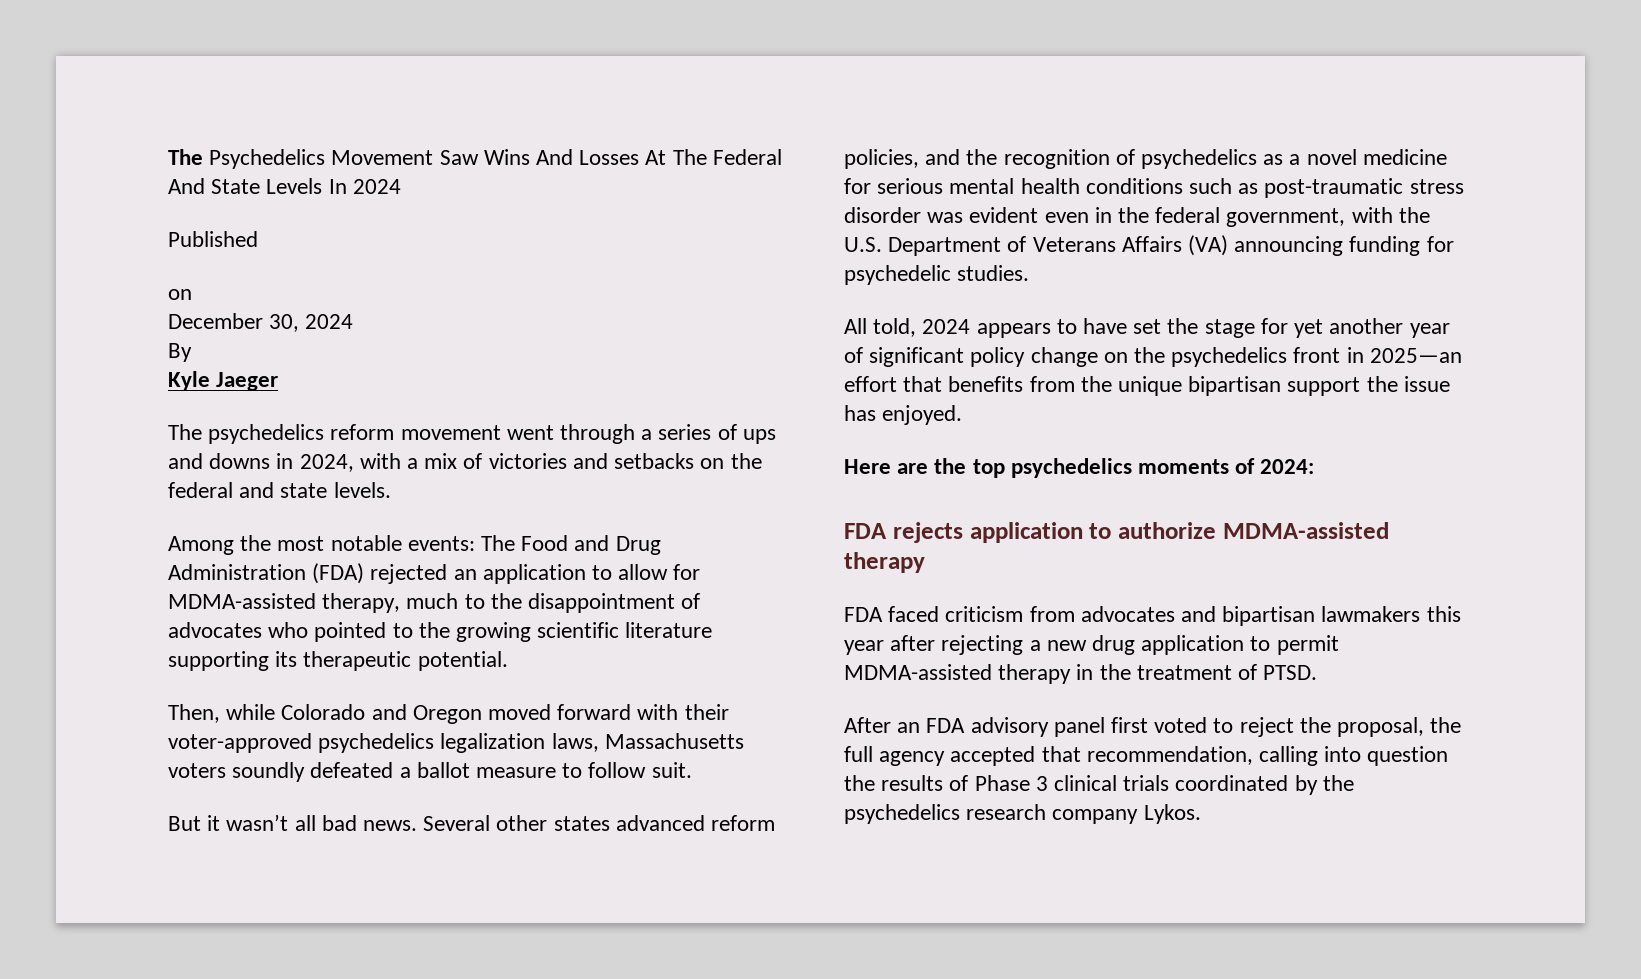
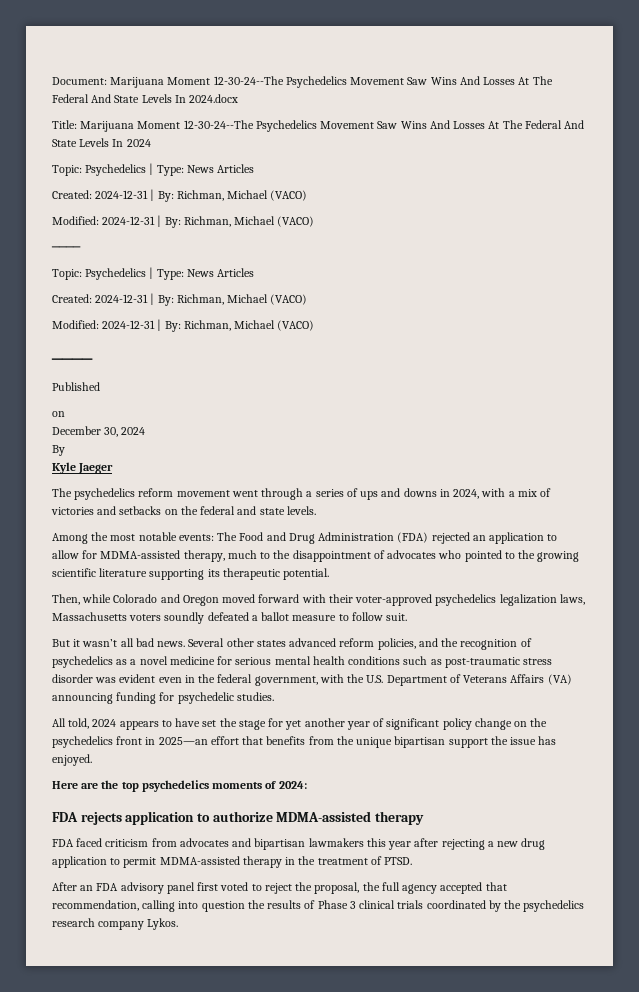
- The Psychedelics Movement Saw Wins And Losses At The Federal And State Levels In 2024
+ Document: Marijuana Moment 12-30-24--The Psychedelics Movement Saw Wins And Losses At The Federal And State Levels In 2024.docx
+ Title: Marijuana Moment 12-30-24--The Psychedelics Movement Saw Wins And Losses At The Federal And State Levels In 2024
+ Topic: Psychedelics | Type: News Articles
+ Created: 2024-12-31 | By: Richman, Michael (VACO)
+ Modified: 2024-12-31 | By: Richman, Michael (VACO)
+ ────
+ Topic: Psychedelics | Type: News Articles
+ Created: 2024-12-31 | By: Richman, Michael (VACO)
+ Modified: 2024-12-31 | By: Richman, Michael (VACO)
+ ────

